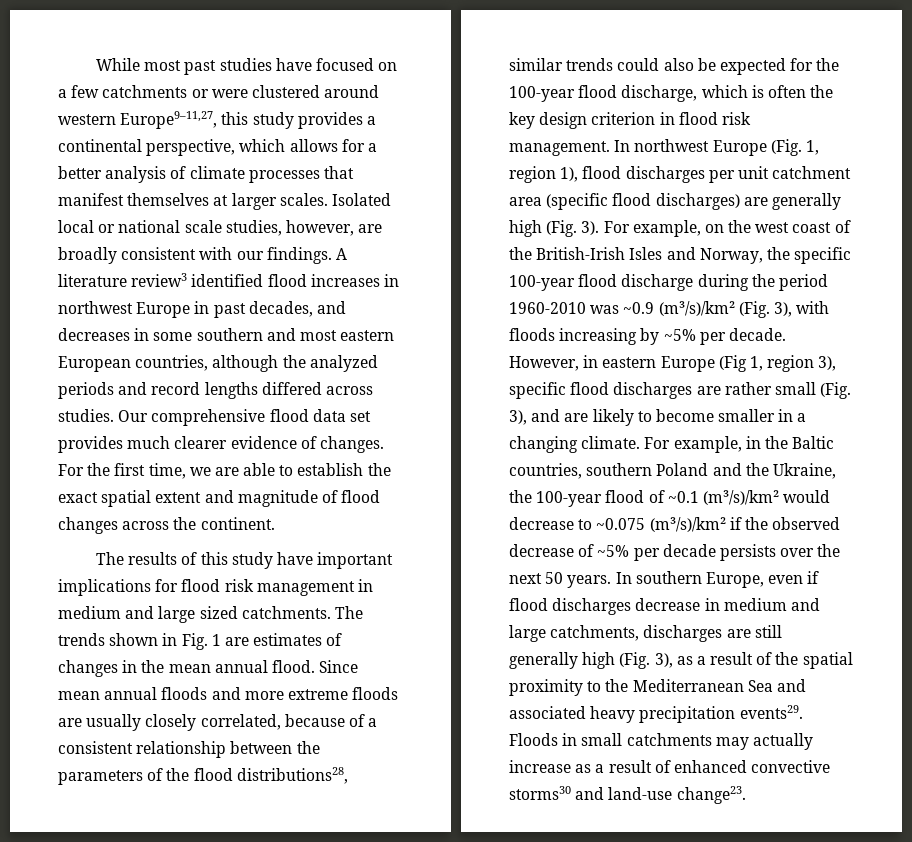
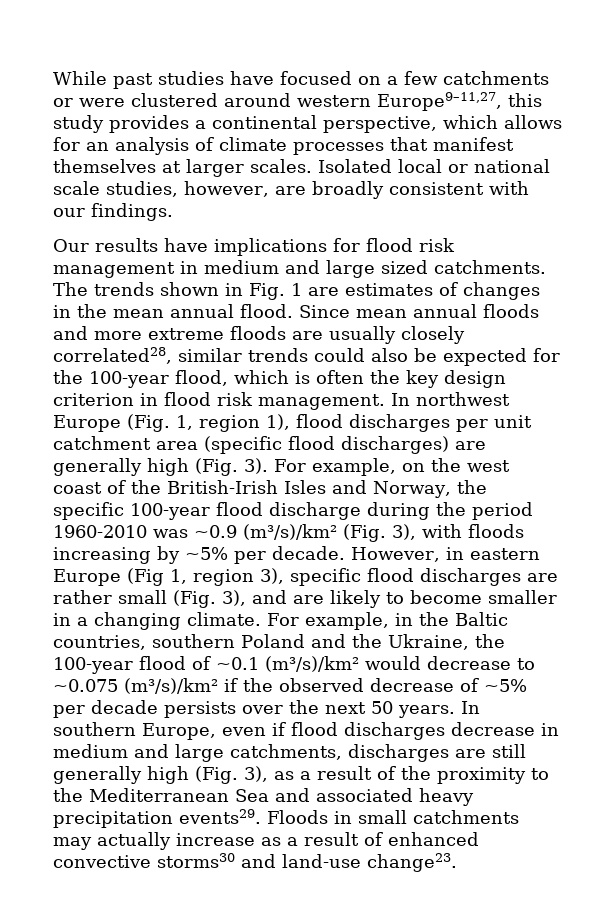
- While most past studies have focused on a few catchments or were clustered around western Europe9–11,27, this study provides a continental perspective, which allows for a better analysis of climate processes that manifest themselves at larger scales.
+ While past studies have focused on a few catchments or were clustered around western Europe9–11,27, this study provides a continental perspective, which allows for an analysis of climate processes that manifest themselves at larger scales.
- Isolated local or national scale studies, however, are broadly consistent with our findings. A literature review3 identified flood increases in northwest Europe in past decades, and decreases in some southern and most eastern European countries, although the analyzed periods and record lengths differed across studies. Our comprehensive flood data set provides much clearer evidence of changes. For the first time, we are able to establish the exact spatial extent and magnitude of flood changes across the continent.
- The results of this study have important implications for flood risk management in medium and large sized catchments.
+ Isolated local or national scale studies, however, are broadly consistent with our findings.
+ Our results have implications for flood risk management in medium and large sized catchments.
- Since mean annual floods and more extreme floods are usually closely correlated, because of a consistent relationship between the parameters of the flood distributions28, similar trends could also be expected for the 100-year flood discharge, which is often the key design criterion in flood risk management.
+ Since mean annual floods and more extreme floods are usually closely correlated28, similar trends could also be expected for the 100-year flood, which is often the key design criterion in flood risk management.
- In southern Europe, even if flood discharges decrease in medium and large catchments, discharges are still generally high (Fig. 3), as a result of the spatial proximity to the Mediterranean Sea and associated heavy precipitation events29.
+ In southern Europe, even if flood discharges decrease in medium and large catchments, discharges are still generally high (Fig. 3), as a result of the proximity to the Mediterranean Sea and associated heavy precipitation events29.

